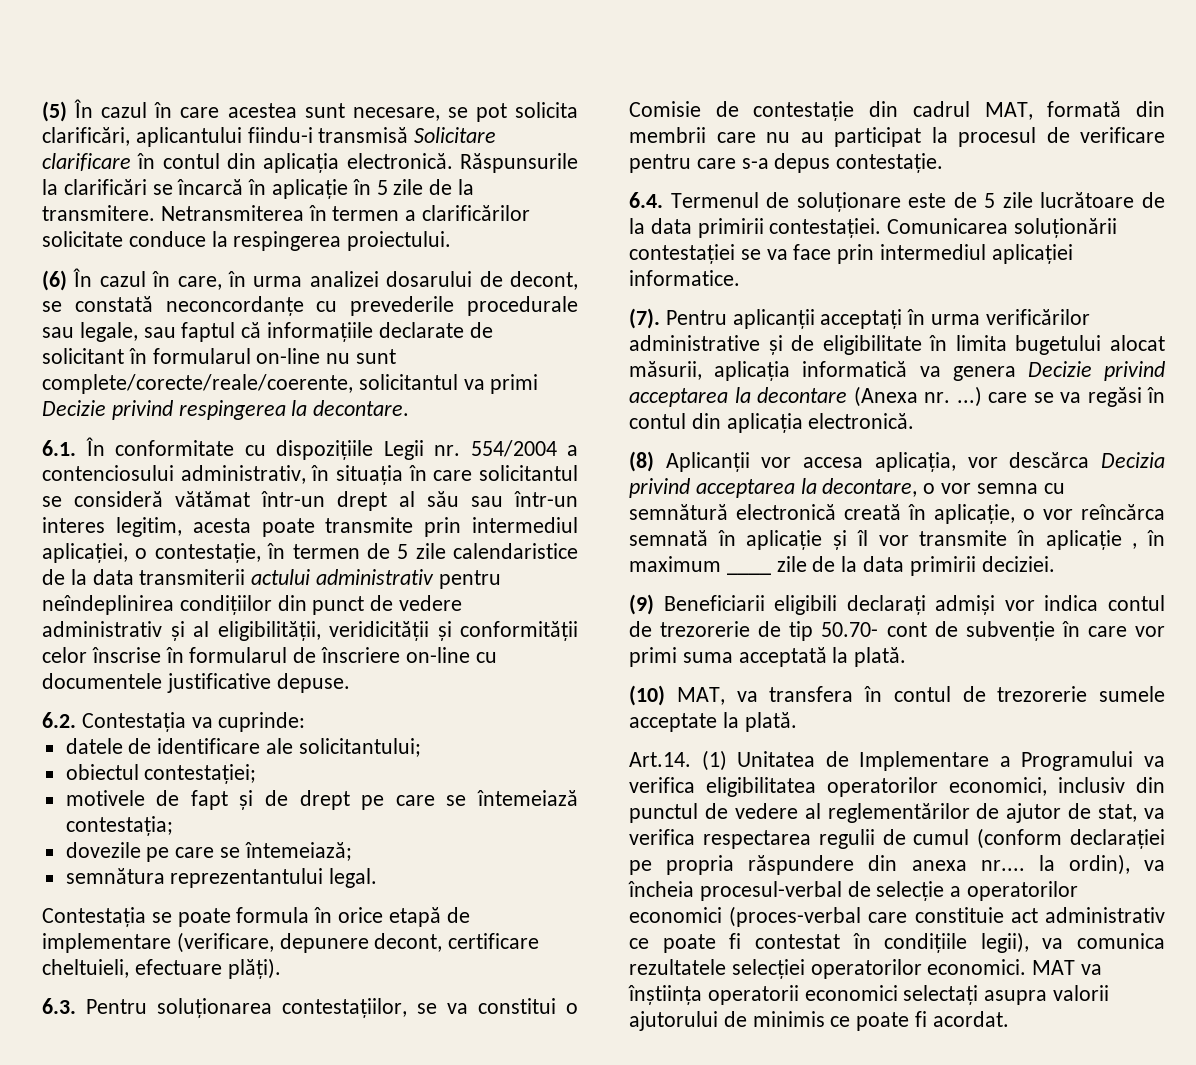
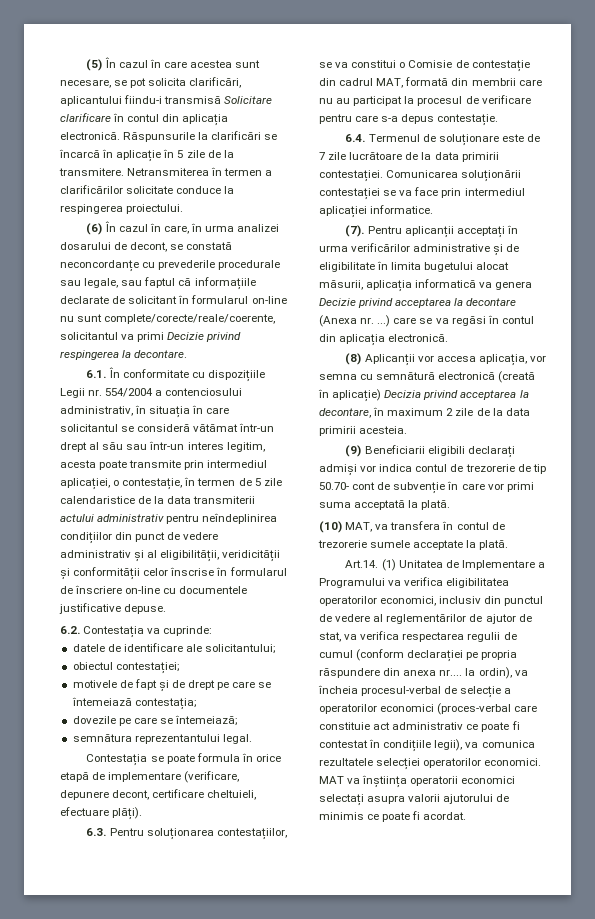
- 6.4. Termenul de soluționare este de 5 zile lucrătoare de la data primirii contestației.
+ 6.4. Termenul de soluționare este de 7 zile lucrătoare de la data primirii contestației.
- (8) Aplicanții vor accesa aplicația, vor descărca Decizia privind acceptarea la decontare, o vor semna cu semnătură electronică creată în aplicație, o vor reîncărca semnată în aplicație și îl vor transmite în aplicație , în maximum ____ zile de la data primirii deciziei.
+ (8) Aplicanții vor accesa aplicația, vor semna cu semnătură electronică (creată în aplicație) Decizia privind acceptarea la decontare, în maximum 2 zile de la data primirii acesteia.

